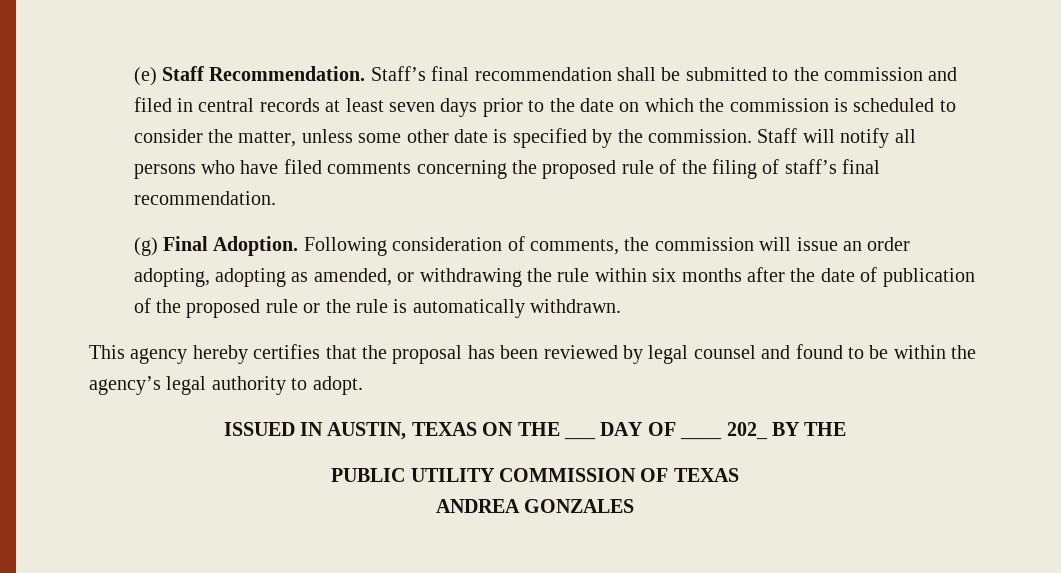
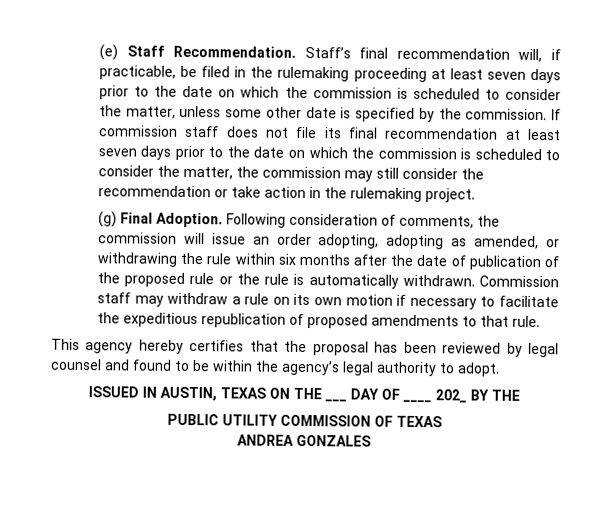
- Staff’s final recommendation shall be submitted to the commission and filed in central records at least seven days prior to the date on which the commission is scheduled to consider the matter, unless some other date is specified by the commission.
+ Staff’s final recommendation will, if practicable, be filed in the rulemaking proceeding at least seven days prior to the date on which the commission is scheduled to consider the matter, unless some other date is specified by the commission.
- Staff will notify all persons who have filed comments concerning the proposed rule of the filing of staff’s final recommendation.
+ If commission staff does not file its final recommendation at least seven days prior to the date on which the commission is scheduled to consider the matter, the commission may still consider the recommendation or take action in the rulemaking project.
+ Commission staff may withdraw a rule on its own motion if necessary to facilitate the expeditious republication of proposed amendments to that rule.

